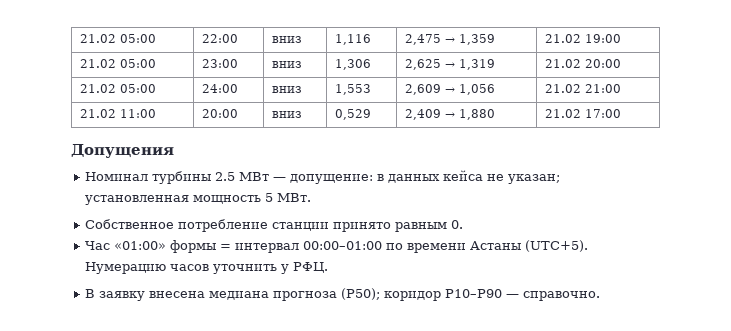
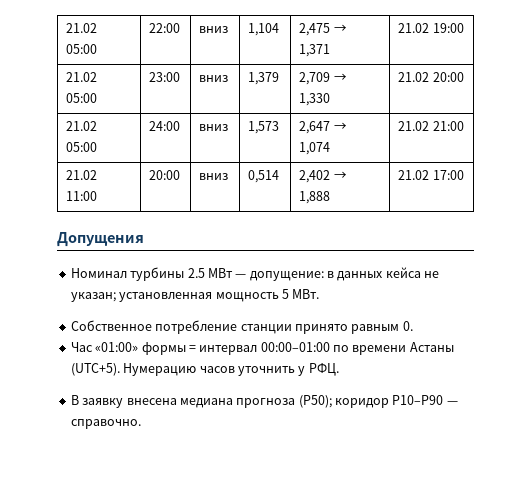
- 21.02 05:00 | 22:00 | вниз | 1,116 | 2,475 → 1,359 | 21.02 19:00
+ 21.02 05:00 | 22:00 | вниз | 1,104 | 2,475 → 1,371 | 21.02 19:00
- 21.02 05:00 | 23:00 | вниз | 1,306 | 2,625 → 1,319 | 21.02 20:00
+ 21.02 05:00 | 23:00 | вниз | 1,379 | 2,709 → 1,330 | 21.02 20:00
- 21.02 05:00 | 24:00 | вниз | 1,553 | 2,609 → 1,056 | 21.02 21:00
+ 21.02 05:00 | 24:00 | вниз | 1,573 | 2,647 → 1,074 | 21.02 21:00
- 21.02 11:00 | 20:00 | вниз | 0,529 | 2,409 → 1,880 | 21.02 17:00
+ 21.02 11:00 | 20:00 | вниз | 0,514 | 2,402 → 1,888 | 21.02 17:00

